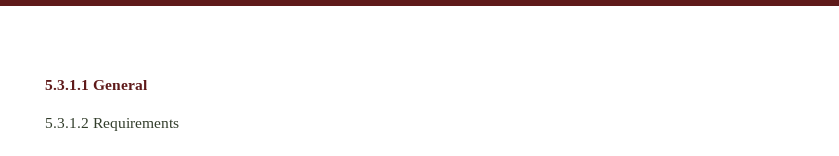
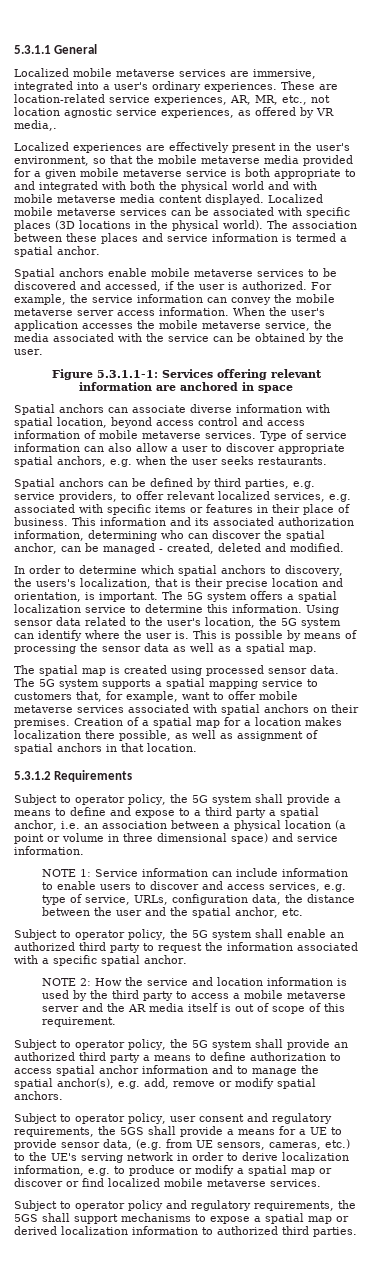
+ Localized mobile metaverse services are immersive, integrated into a user's ordinary experiences. These are location-related service experiences, AR, MR, etc., not location agnostic service experiences, as offered by VR media,.
+ Localized experiences are effectively present in the user's environment, so that the mobile metaverse media provided for a given mobile metaverse service is both appropriate to and integrated with both the physical world and with mobile metaverse media content displayed. Localized mobile metaverse services can be associated with specific places (3D locations in the physical world). The association between these places and service information is termed a spatial anchor.
+ Spatial anchors enable mobile metaverse services to be discovered and accessed, if the user is authorized. For example, the service information can convey the mobile metaverse server access information. When the user's application accesses the mobile metaverse service, the media associated with the service can be obtained by the user.
+ Figure 5.3.1.1-1: Services offering relevant information are anchored in space
+ Spatial anchors can associate diverse information with spatial location, beyond access control and access information of mobile metaverse services. Type of service information can also allow a user to discover appropriate spatial anchors, e.g. when the user seeks restaurants.
+ Spatial anchors can be defined by third parties, e.g. service providers, to offer relevant localized services, e.g. associated with specific items or features in their place of business. This information and its associated authorization information, determining who can discover the spatial anchor, can be managed - created, deleted and modified.
+ In order to determine which spatial anchors to discovery, the users's localization, that is their precise location and orientation, is important. The 5G system offers a spatial localization service to determine this information. Using sensor data related to the user's location, the 5G system can identify where the user is. This is possible by means of processing the sensor data as well as a spatial map.
+ The spatial map is created using processed sensor data. The 5G system supports a spatial mapping service to customers that, for example, want to offer mobile metaverse services associated with spatial anchors on their premises. Creation of a spatial map for a location makes localization there possible, as well as assignment of spatial anchors in that location.
  5.3.1.2 Requirements
+ Subject to operator policy, the 5G system shall provide a means to define and expose to a third party a spatial anchor, i.e. an association between a physical location (a point or volume in three dimensional space) and service information.
+ NOTE 1: Service information can include information to enable users to discover and access services, e.g. type of service, URLs, configuration data, the distance between the user and the spatial anchor, etc.
+ Subject to operator policy, the 5G system shall enable an authorized third party to request the information associated with a specific spatial anchor.
+ NOTE 2: How the service and location information is used by the third party to access a mobile metaverse server and the AR media itself is out of scope of this requirement.
+ Subject to operator policy, the 5G system shall provide an authorized third party a means to define authorization to access spatial anchor information and to manage the spatial anchor(s), e.g. add, remove or modify spatial anchors.
+ Subject to operator policy, user consent and regulatory requirements, the 5GS shall provide a means for a UE to provide sensor data, (e.g. from UE sensors, cameras, etc.) to the UE's serving network in order to derive localization information, e.g. to produce or modify a spatial map or discover or find localized mobile metaverse services.
+ Subject to operator policy and regulatory requirements, the 5GS shall support mechanisms to expose a spatial map or derived localization information to authorized third parties.

